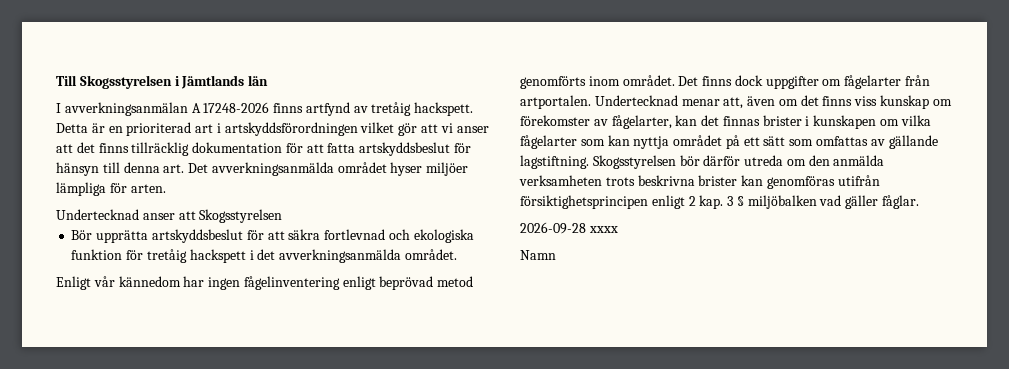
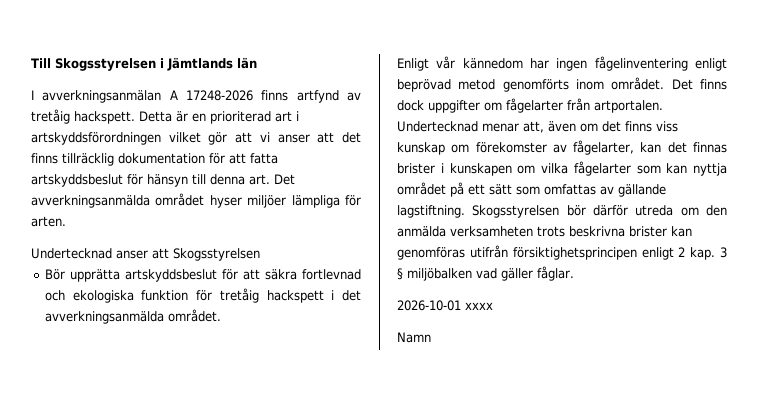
- 2026-09-28 xxxx
+ 2026-10-01 xxxx

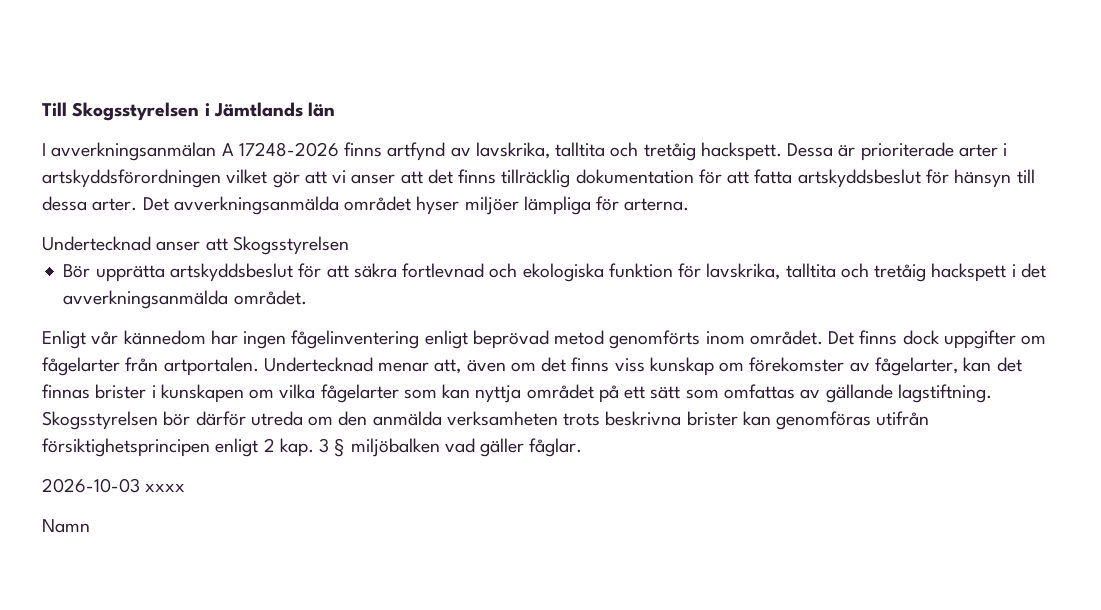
- I avverkningsanmälan A 17248-2026 finns artfynd av tretåig hackspett. Detta är en prioriterad art i artskyddsförordningen vilket gör att vi anser att det finns tillräcklig dokumentation för att fatta artskyddsbeslut för hänsyn till denna art. Det avverkningsanmälda området hyser miljöer lämpliga för arten.
+ I avverkningsanmälan A 17248-2026 finns artfynd av lavskrika, talltita och tretåig hackspett. Dessa är prioriterade arter i artskyddsförordningen vilket gör att vi anser att det finns tillräcklig dokumentation för att fatta artskyddsbeslut för hänsyn till dessa arter. Det avverkningsanmälda området hyser miljöer lämpliga för arterna.
- Bör upprätta artskyddsbeslut för att säkra fortlevnad och ekologiska funktion för tretåig hackspett i det avverkningsanmälda området.
+ Bör upprätta artskyddsbeslut för att säkra fortlevnad och ekologiska funktion för lavskrika, talltita och tretåig hackspett i det avverkningsanmälda området.
- 2026-10-01 xxxx
+ 2026-10-03 xxxx

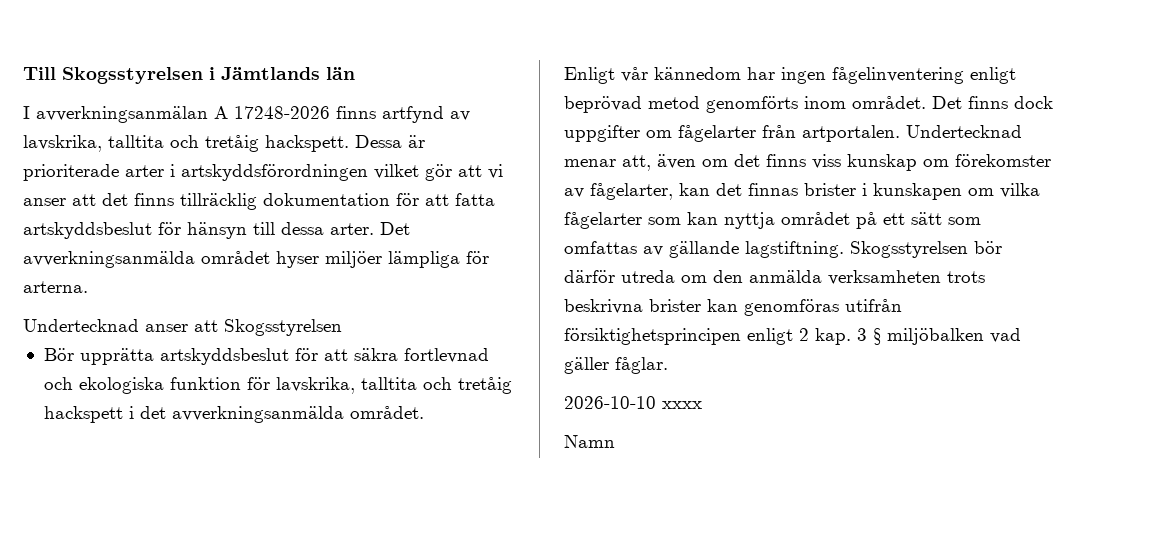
- 2026-10-03 xxxx
+ 2026-10-10 xxxx

